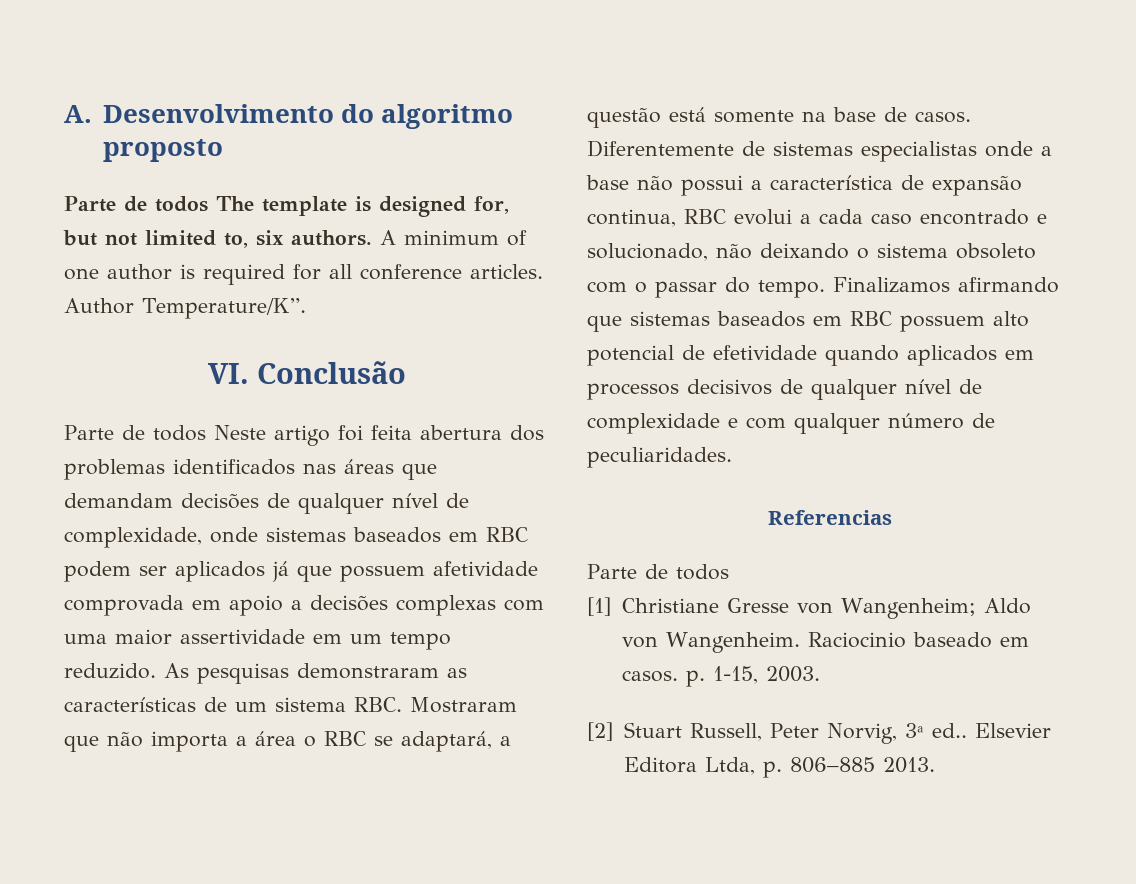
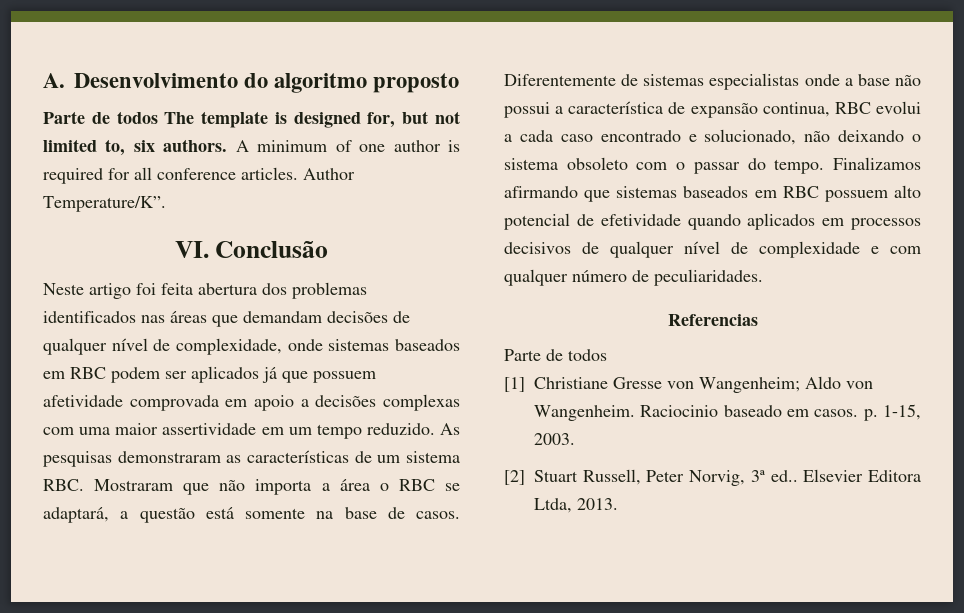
- Parte de todos Neste artigo foi feita abertura dos problemas identificados nas áreas que demandam decisões de qualquer nível de complexidade, onde sistemas baseados em RBC podem ser aplicados já que possuem afetividade comprovada em apoio a decisões complexas com uma maior assertividade em um tempo reduzido.
+ Neste artigo foi feita abertura dos problemas identificados nas áreas que demandam decisões de qualquer nível de complexidade, onde sistemas baseados em RBC podem ser aplicados já que possuem afetividade comprovada em apoio a decisões complexas com uma maior assertividade em um tempo reduzido.
- Elsevier Editora Ltda, p. 806–885 2013.
+ Elsevier Editora Ltda, 2013.

